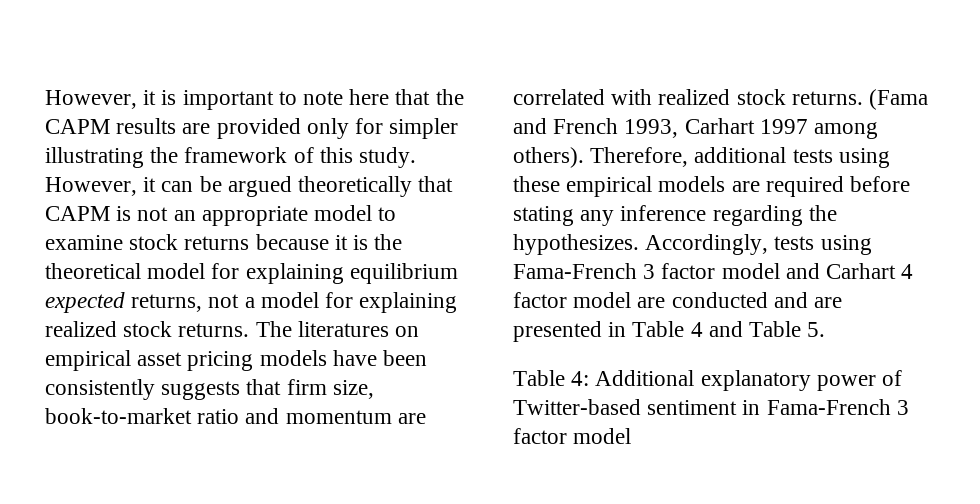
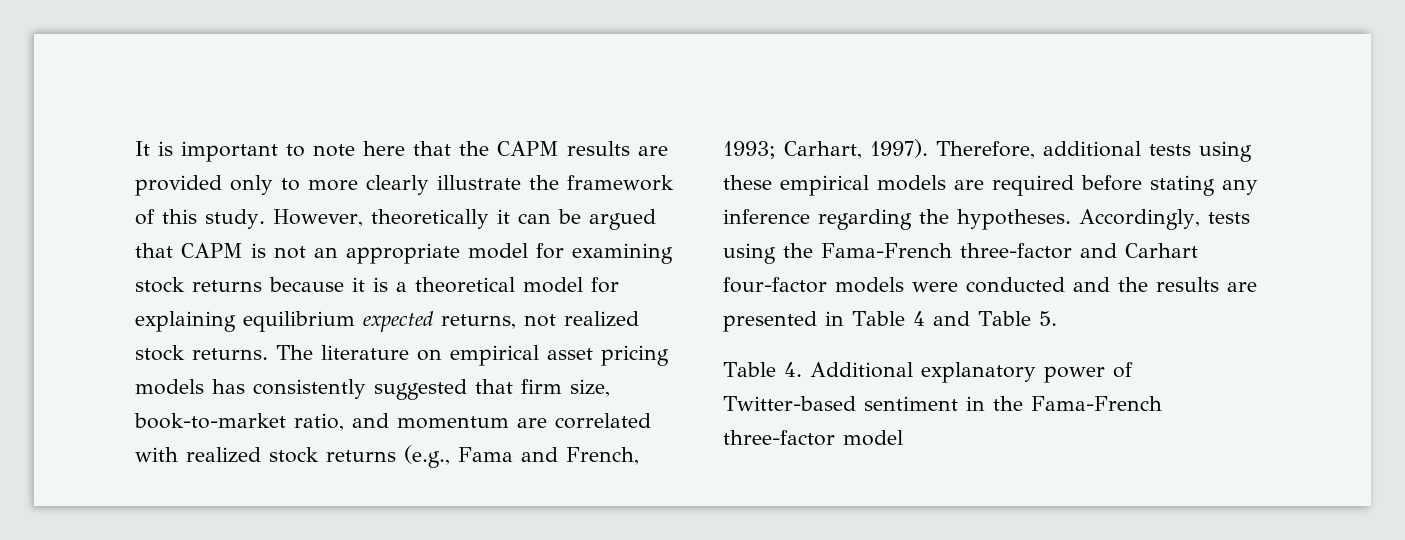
- However, it is important to note here that the CAPM results are provided only for simpler illustrating the framework of this study.
+ It is important to note here that the CAPM results are provided only to more clearly illustrate the framework of this study.
- However, it can be argued theoretically that CAPM is not an appropriate model to examine stock returns because it is the theoretical model for explaining equilibrium expected returns, not a model for explaining realized stock returns.
+ However, theoretically it can be argued that CAPM is not an appropriate model for examining stock returns because it is a theoretical model for explaining equilibrium expected returns, not realized stock returns.
- The literatures on empirical asset pricing models have been consistently suggests that firm size, book-to-market ratio and momentum are correlated with realized stock returns. (Fama and French 1993, Carhart 1997 among others).
+ The literature on empirical asset pricing models has consistently suggested that firm size, book-to-market ratio, and momentum are correlated with realized stock returns (e.g., Fama and French, 1993; Carhart, 1997).
- Therefore, additional tests using these empirical models are required before stating any inference regarding the hypothesizes.
+ Therefore, additional tests using these empirical models are required before stating any inference regarding the hypotheses.
- Accordingly, tests using Fama-French 3 factor model and Carhart 4 factor model are conducted and are presented in Table 4 and Table 5.
+ Accordingly, tests using the Fama-French three-factor and Carhart four-factor models were conducted and the results are presented in Table 4 and Table 5.
- Table 4: Additional explanatory power of Twitter-based sentiment in Fama-French 3 factor model
+ Table 4. Additional explanatory power of Twitter-based sentiment in the Fama-French three-factor model

